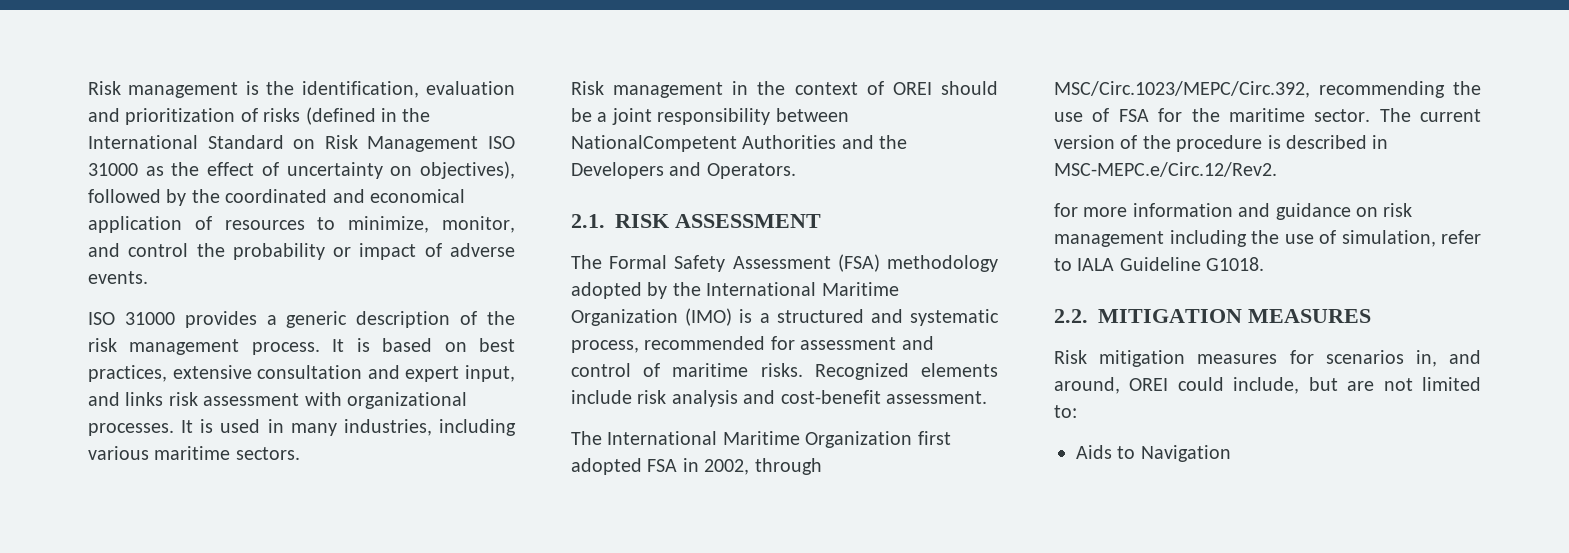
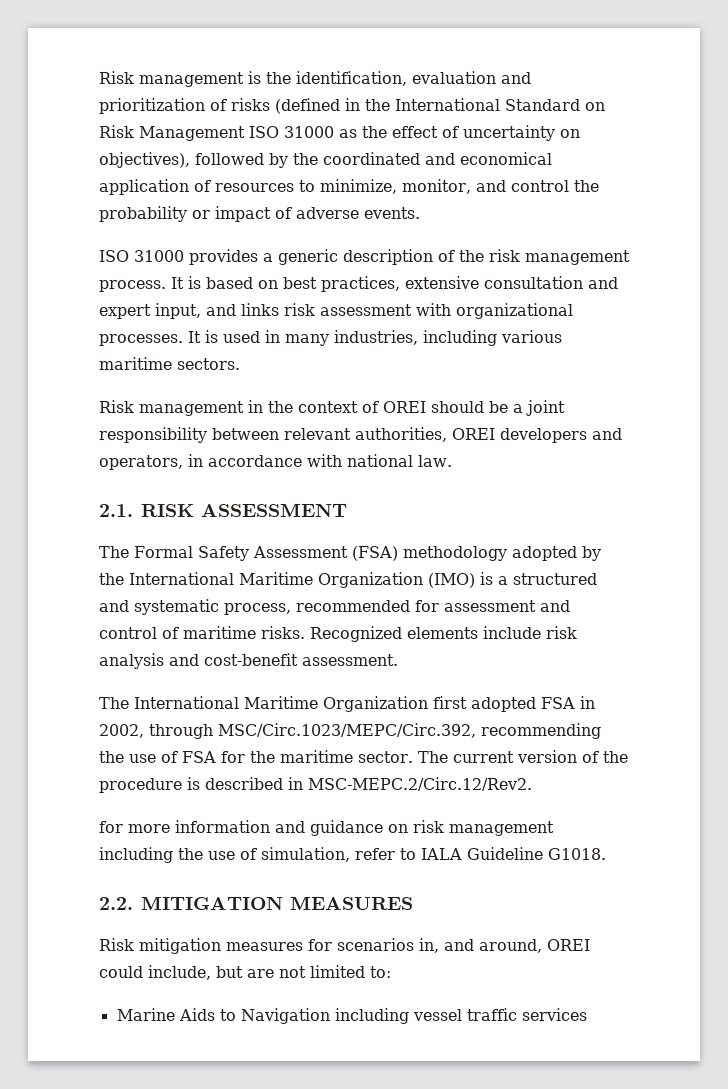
- Risk management in the context of OREI should be a joint responsibility between NationalCompetent Authorities and the Developers and Operators.
+ Risk management in the context of OREI should be a joint responsibility between relevant authorities, OREI developers and operators, in accordance with national law.
- The current version of the procedure is described in MSC-MEPC.e/Circ.12/Rev2.
+ The current version of the procedure is described in MSC-MEPC.2/Circ.12/Rev2.
- Aids to Navigation
+ Marine Aids to Navigation including vessel traffic services

